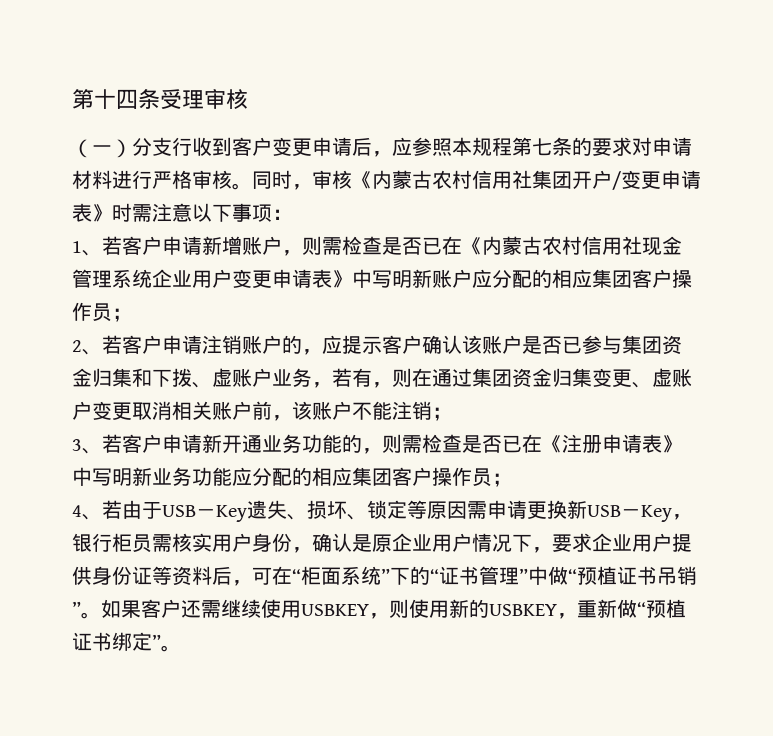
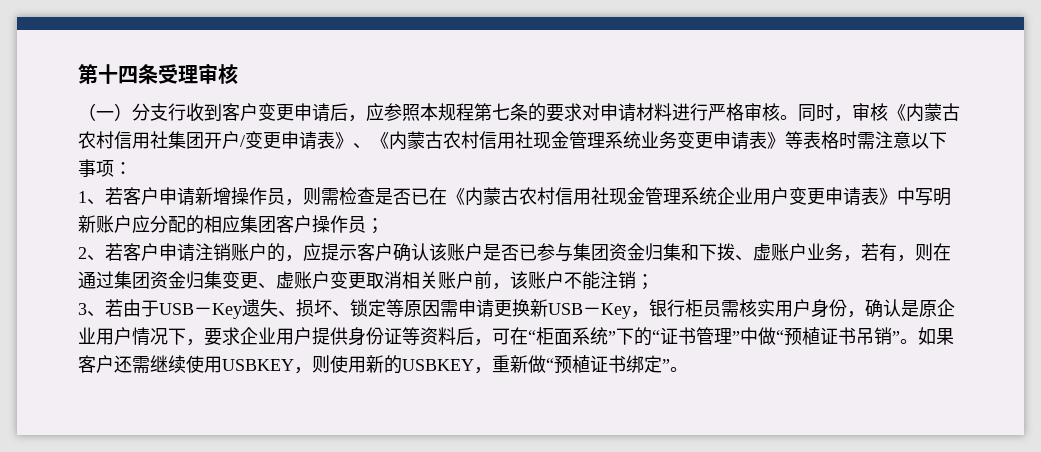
- 同时，审核《内蒙古农村信用社集团开户/变更申请表》时需注意以下事项：
+ 同时，审核《内蒙古农村信用社集团开户/变更申请表》、《内蒙古农村信用社现金管理系统业务变更申请表》等表格时需注意以下事项：
- 1、若客户申请新增账户，则需检查是否已在《内蒙古农村信用社现金管理系统企业用户变更申请表》中写明新账户应分配的相应集团客户操作员；
+ 1、若客户申请新增操作员，则需检查是否已在《内蒙古农村信用社现金管理系统企业用户变更申请表》中写明新账户应分配的相应集团客户操作员；
- 3、若客户申请新开通业务功能的，则需检查是否已在《注册申请表》中写明新业务功能应分配的相应集团客户操作员；
- 4、若由于USB－Key遗失、损坏、锁定等原因需申请更换新USB－Key，银行柜员需核实用户身份，确认是原企业用户情况下，要求企业用户提供身份证等资料后，可在“柜面系统”下的“证书管理”中做“预植证书吊销”。
+ 3、若由于USB－Key遗失、损坏、锁定等原因需申请更换新USB－Key，银行柜员需核实用户身份，确认是原企业用户情况下，要求企业用户提供身份证等资料后，可在“柜面系统”下的“证书管理”中做“预植证书吊销”。

